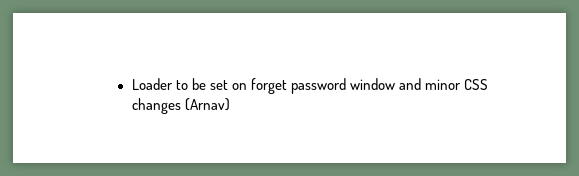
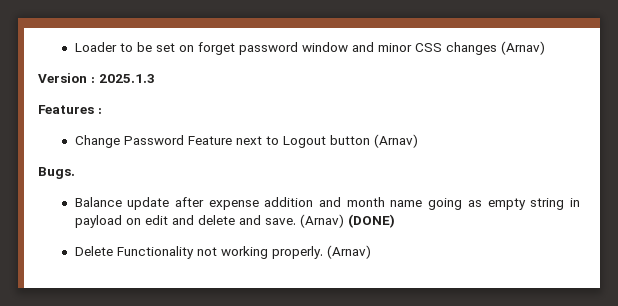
+ Version : 2025.1.3
+ Features :
+ Change Password Feature next to Logout button (Arnav)
+ Bugs.
+ Balance update after expense addition and month name going as empty string in payload on edit and delete and save. (Arnav) (DONE)
+ Delete Functionality not working properly. (Arnav)

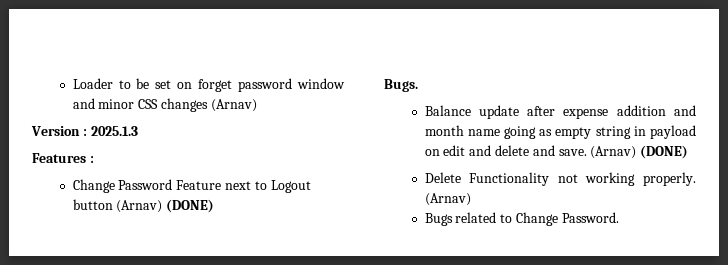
- Change Password Feature next to Logout button (Arnav)
+ Change Password Feature next to Logout button (Arnav) (DONE)
+ Bugs related to Change Password.

